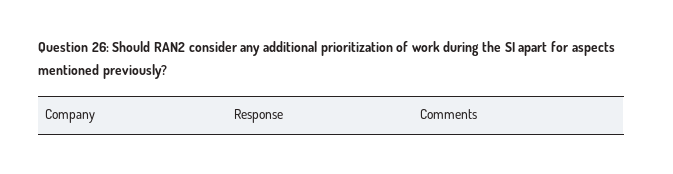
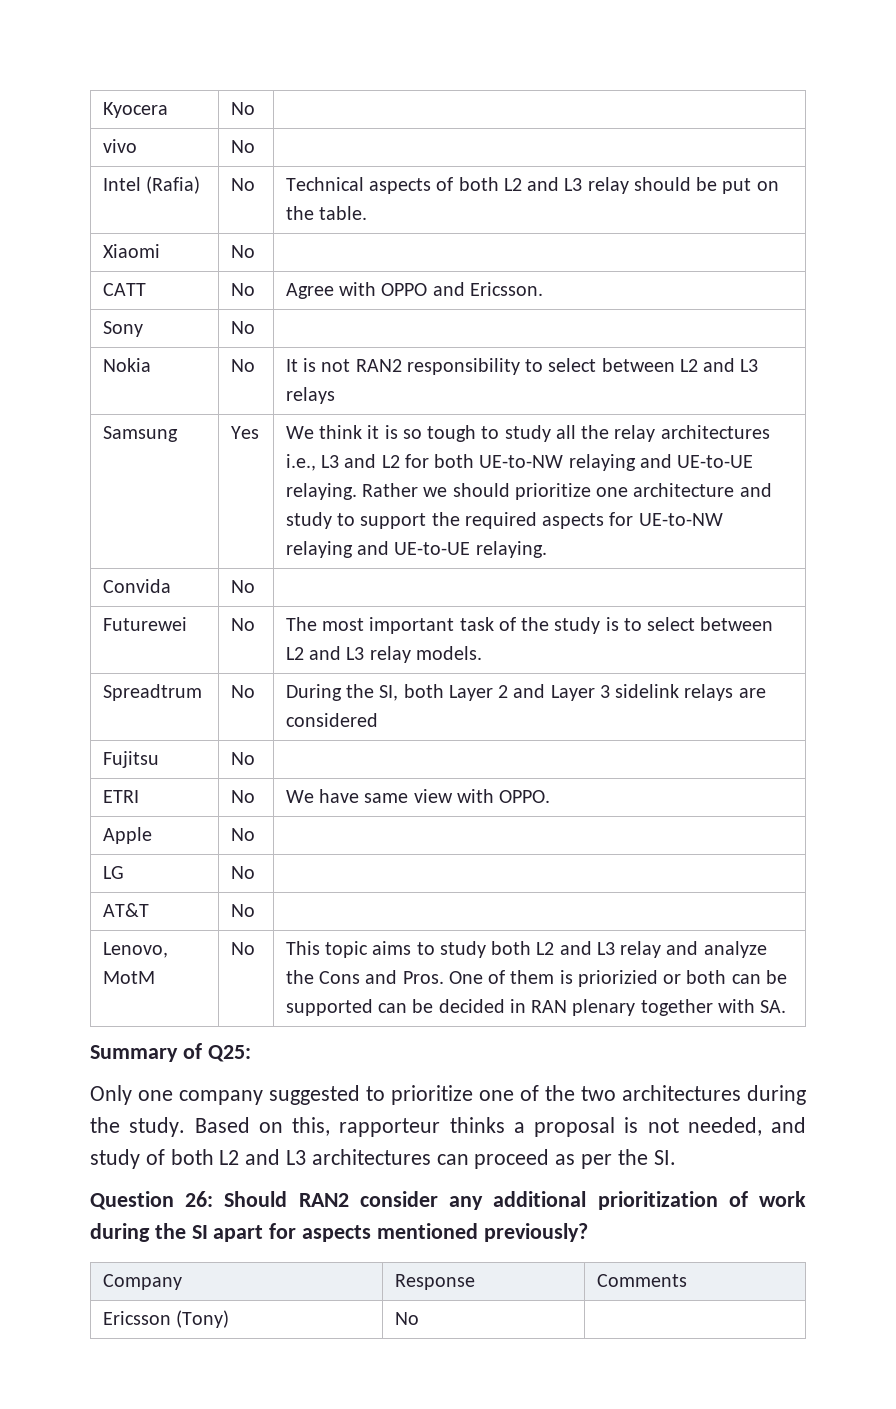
+ Kyocera | No |
+ vivo | No |
+ Intel (Rafia) | No | Technical aspects of both L2 and L3 relay should be put on the table.
+ Xiaomi | No |
+ CATT | No | Agree with OPPO and Ericsson.
+ Sony | No |
+ Nokia | No | It is not RAN2 responsibility to select between L2 and L3 relays
+ Samsung | Yes | We think it is so tough to study all the relay architectures i.e., L3 and L2 for both UE-to-NW relaying and UE-to-UE relaying. Rather we should prioritize one architecture and study to support the required aspects for UE-to-NW relaying and UE-to-UE relaying.
+ Convida | No |
+ Futurewei | No | The most important task of the study is to select between L2 and L3 relay models.
+ Spreadtrum | No | During the SI, both Layer 2 and Layer 3 sidelink relays are considered
+ Fujitsu | No |
+ ETRI | No | We have same view with OPPO.
+ Apple | No |
+ LG | No |
+ AT&T | No |
+ Lenovo, MotM | No | This topic aims to study both L2 and L3 relay and analyze the Cons and Pros. One of them is priorizied or both can be supported can be decided in RAN plenary together with SA.
+ Summary of Q25:
+ Only one company suggested to prioritize one of the two architectures during the study. Based on this, rapporteur thinks a proposal is not needed, and study of both L2 and L3 architectures can proceed as per the SI.
+ Ericsson (Tony) | No |

